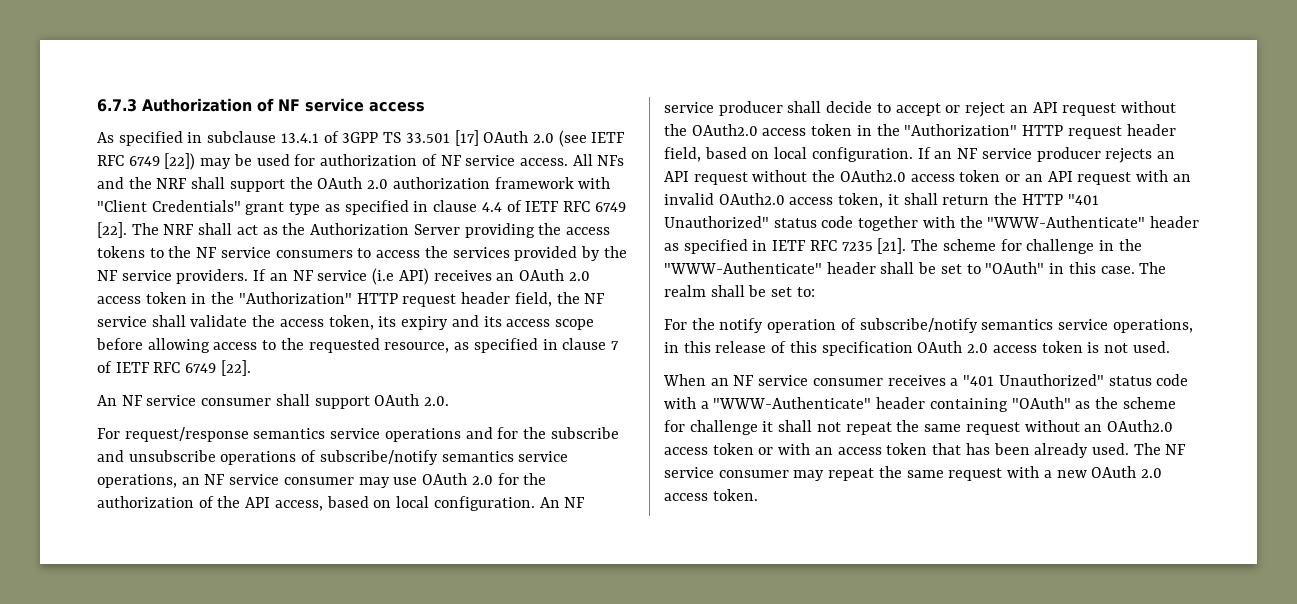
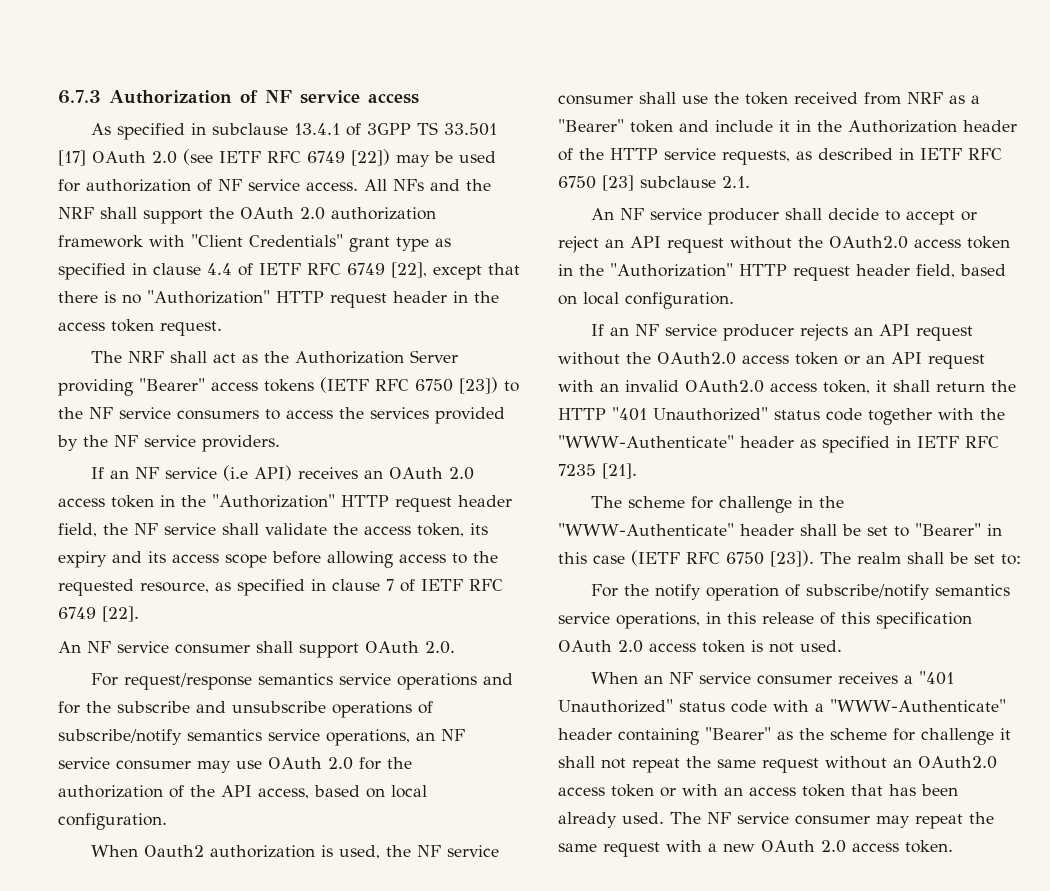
- All NFs and the NRF shall support the OAuth 2.0 authorization framework with "Client Credentials" grant type as specified in clause 4.4 of IETF RFC 6749 [22]. The NRF shall act as the Authorization Server providing the access tokens to the NF service consumers to access the services provided by the NF service providers. If an NF service (i.e API) receives an OAuth 2.0 access token in the "Authorization" HTTP request header field, the NF service shall validate the access token, its expiry and its access scope before allowing access to the requested resource, as specified in clause 7 of IETF RFC 6749 [22].
+ All NFs and the NRF shall support the OAuth 2.0 authorization framework with "Client Credentials" grant type as specified in clause 4.4 of IETF RFC 6749 [22], except that there is no "Authorization" HTTP request header in the access token request.
+ The NRF shall act as the Authorization Server providing "Bearer" access tokens (IETF RFC 6750 [23]) to the NF service consumers to access the services provided by the NF service providers.
+ If an NF service (i.e API) receives an OAuth 2.0 access token in the "Authorization" HTTP request header field, the NF service shall validate the access token, its expiry and its access scope before allowing access to the requested resource, as specified in clause 7 of IETF RFC 6749 [22].
- For request/response semantics service operations and for the subscribe and unsubscribe operations of subscribe/notify semantics service operations, an NF service consumer may use OAuth 2.0 for the authorization of the API access, based on local configuration. An NF service producer shall decide to accept or reject an API request without the OAuth2.0 access token in the "Authorization" HTTP request header field, based on local configuration. If an NF service producer rejects an API request without the OAuth2.0 access token or an API request with an invalid OAuth2.0 access token, it shall return the HTTP "401 Unauthorized" status code together with the "WWW-Authenticate" header as specified in IETF RFC 7235 [21]. The scheme for challenge in the "WWW-Authenticate" header shall be set to "OAuth" in this case.
+ For request/response semantics service operations and for the subscribe and unsubscribe operations of subscribe/notify semantics service operations, an NF service consumer may use OAuth 2.0 for the authorization of the API access, based on local configuration.
+ When Oauth2 authorization is used, the NF service consumer shall use the token received from NRF as a "Bearer" token and include it in the Authorization header of the HTTP service requests, as described in IETF RFC 6750 [23] subclause 2.1.
+ An NF service producer shall decide to accept or reject an API request without the OAuth2.0 access token in the "Authorization" HTTP request header field, based on local configuration.
+ If an NF service producer rejects an API request without the OAuth2.0 access token or an API request with an invalid OAuth2.0 access token, it shall return the HTTP "401 Unauthorized" status code together with the "WWW-Authenticate" header as specified in IETF RFC 7235 [21].
+ The scheme for challenge in the "WWW-Authenticate" header shall be set to "Bearer" in this case (IETF RFC 6750 [23]).
- When an NF service consumer receives a "401 Unauthorized" status code with a "WWW-Authenticate" header containing "OAuth" as the scheme for challenge it shall not repeat the same request without an OAuth2.0 access token or with an access token that has been already used.
+ When an NF service consumer receives a "401 Unauthorized" status code with a "WWW-Authenticate" header containing "Bearer" as the scheme for challenge it shall not repeat the same request without an OAuth2.0 access token or with an access token that has been already used.

